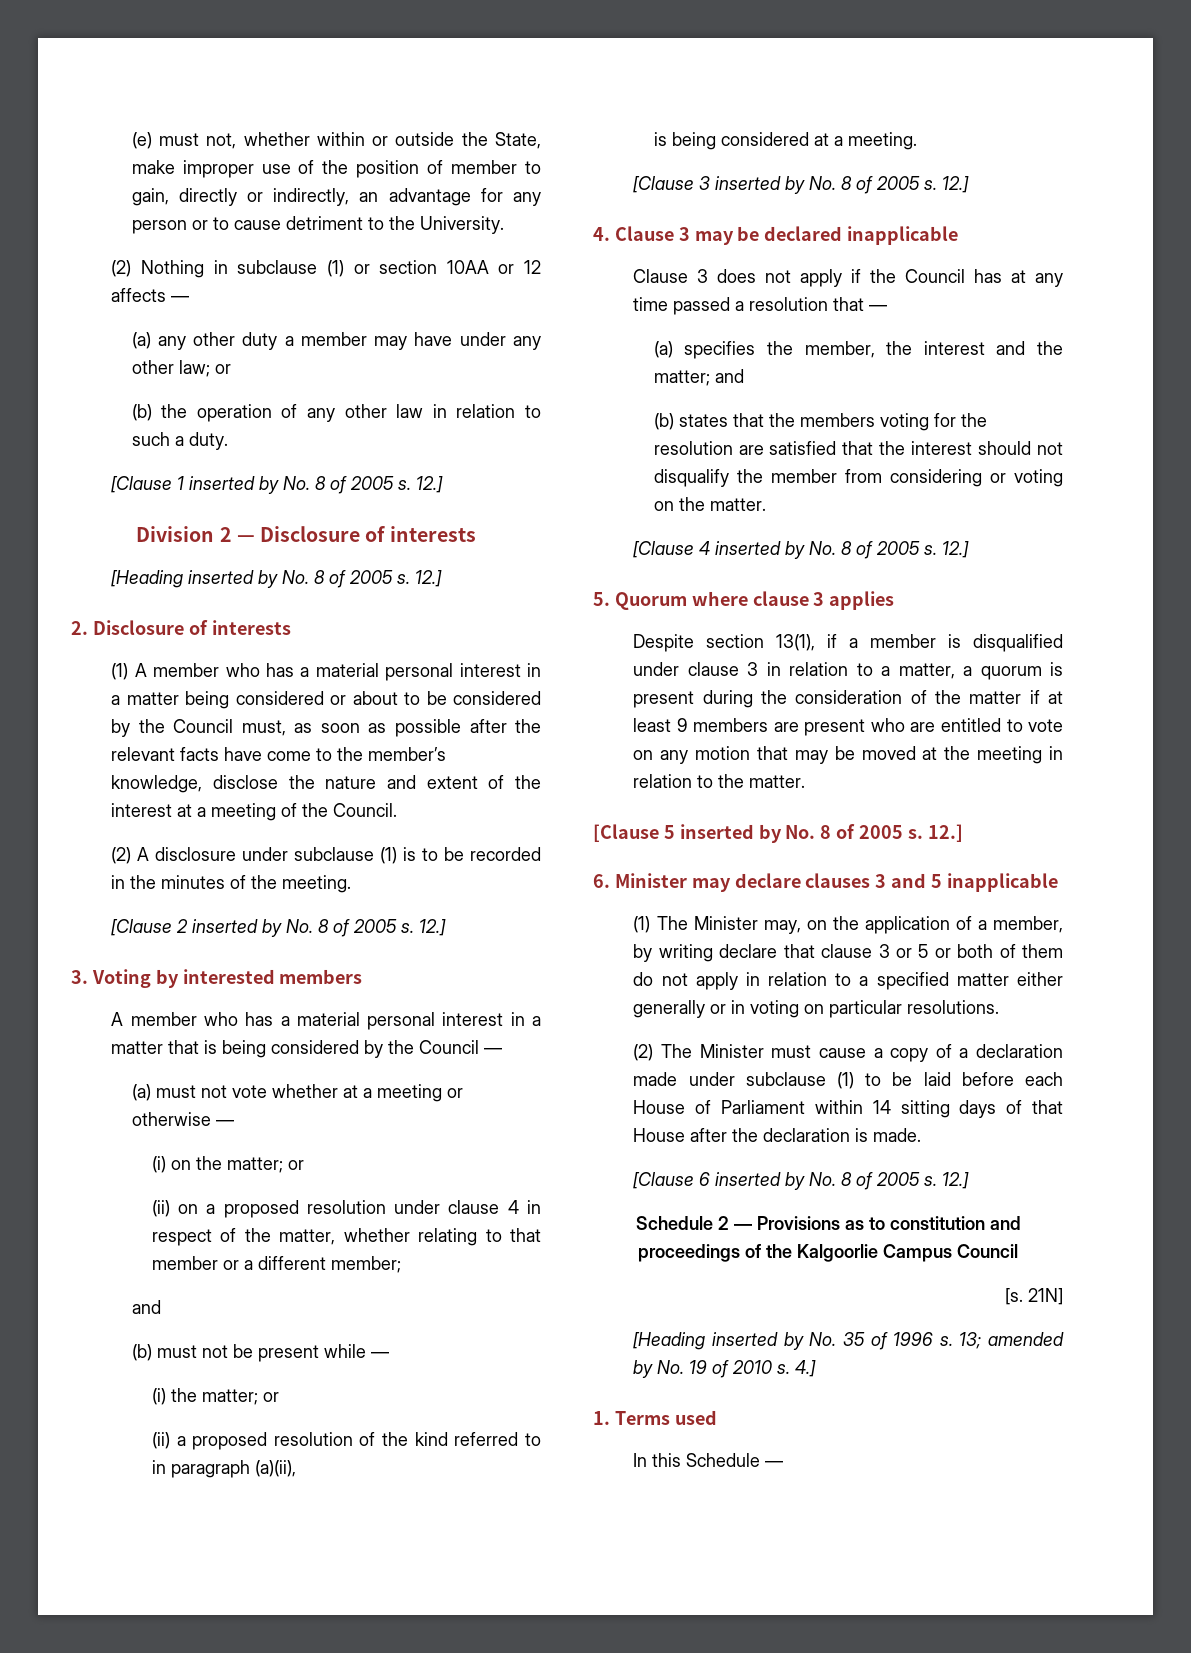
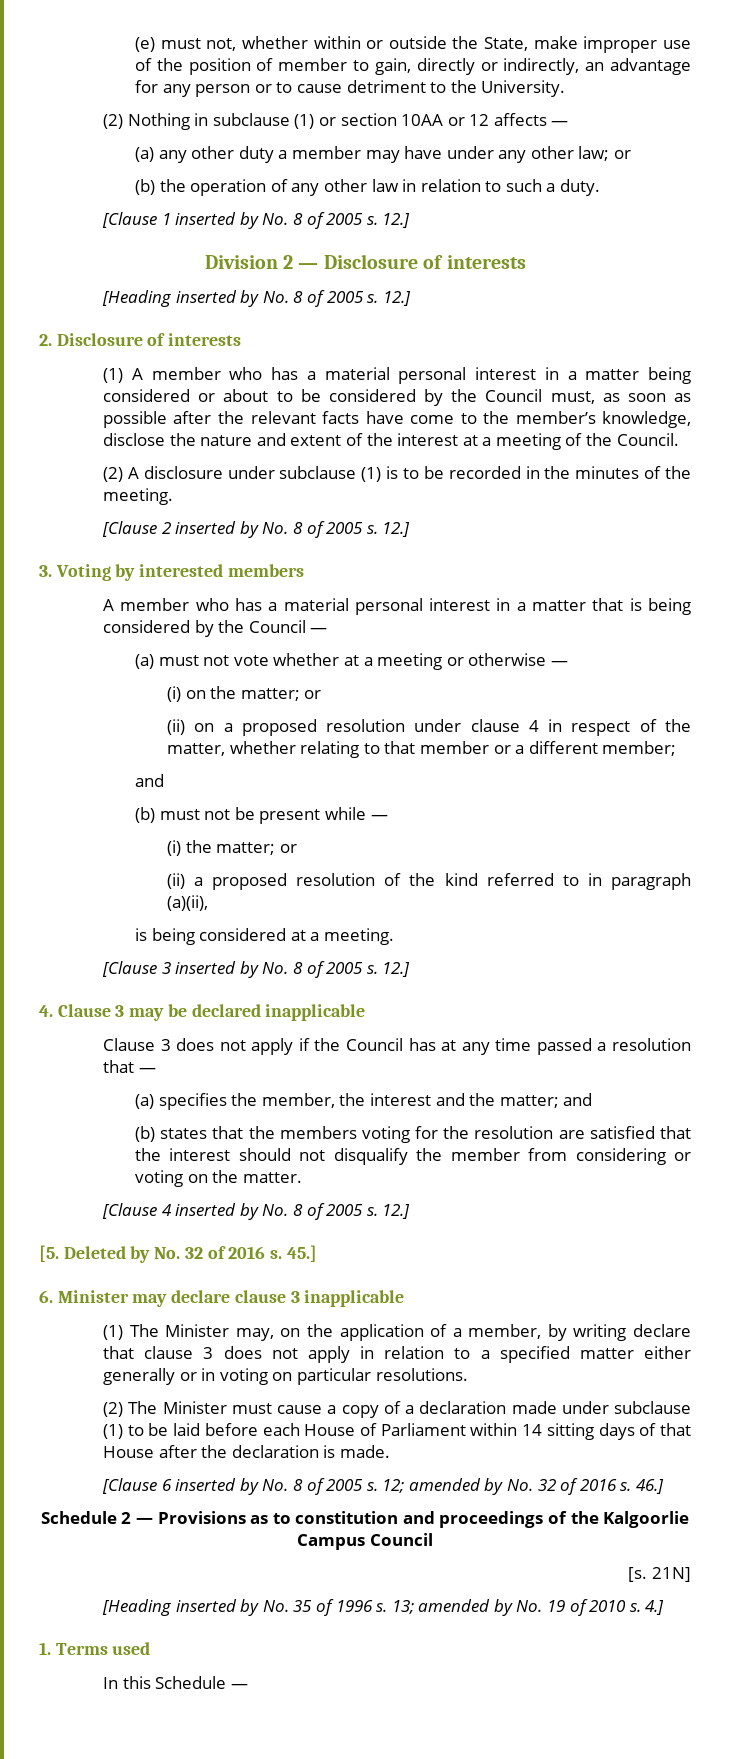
- 5. Quorum where clause 3 applies
- Despite section 13(1), if a member is disqualified under clause 3 in relation to a matter, a quorum is present during the consideration of the matter if at least 9 members are present who are entitled to vote on any motion that may be moved at the meeting in relation to the matter.
- [Clause 5 inserted by No. 8 of 2005 s. 12.]
+ [5. Deleted by No. 32 of 2016 s. 45.]
- 6. Minister may declare clauses 3 and 5 inapplicable
+ 6. Minister may declare clause 3 inapplicable
- (1) The Minister may, on the application of a member, by writing declare that clause 3 or 5 or both of them do not apply in relation to a specified matter either generally or in voting on particular resolutions.
+ (1) The Minister may, on the application of a member, by writing declare that clause 3 does not apply in relation to a specified matter either generally or in voting on particular resolutions.
- [Clause 6 inserted by No. 8 of 2005 s. 12.]
+ [Clause 6 inserted by No. 8 of 2005 s. 12; amended by No. 32 of 2016 s. 46.]

